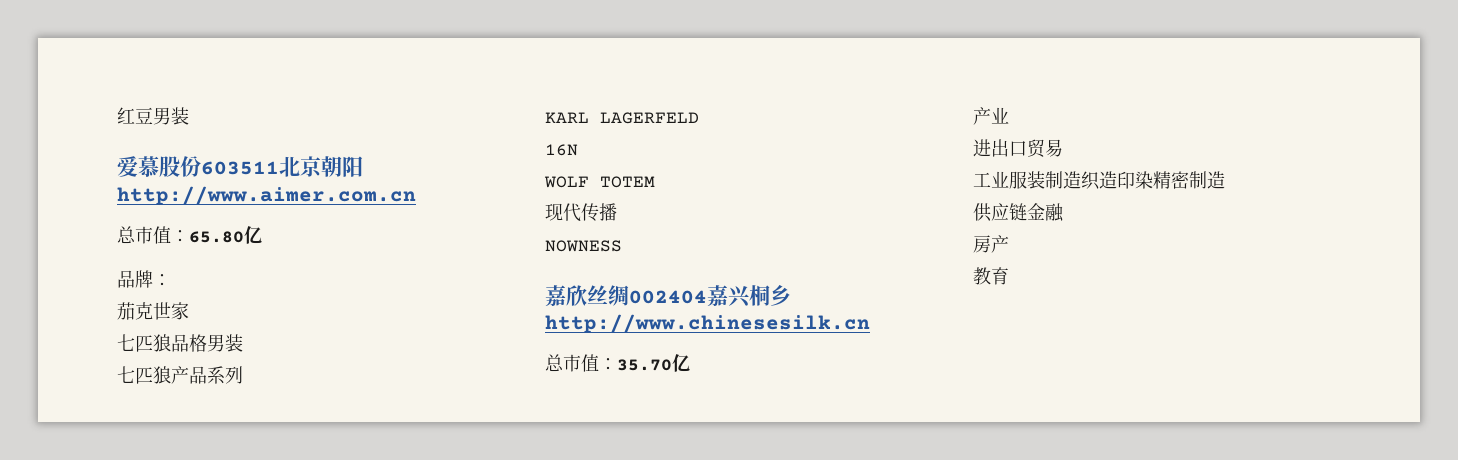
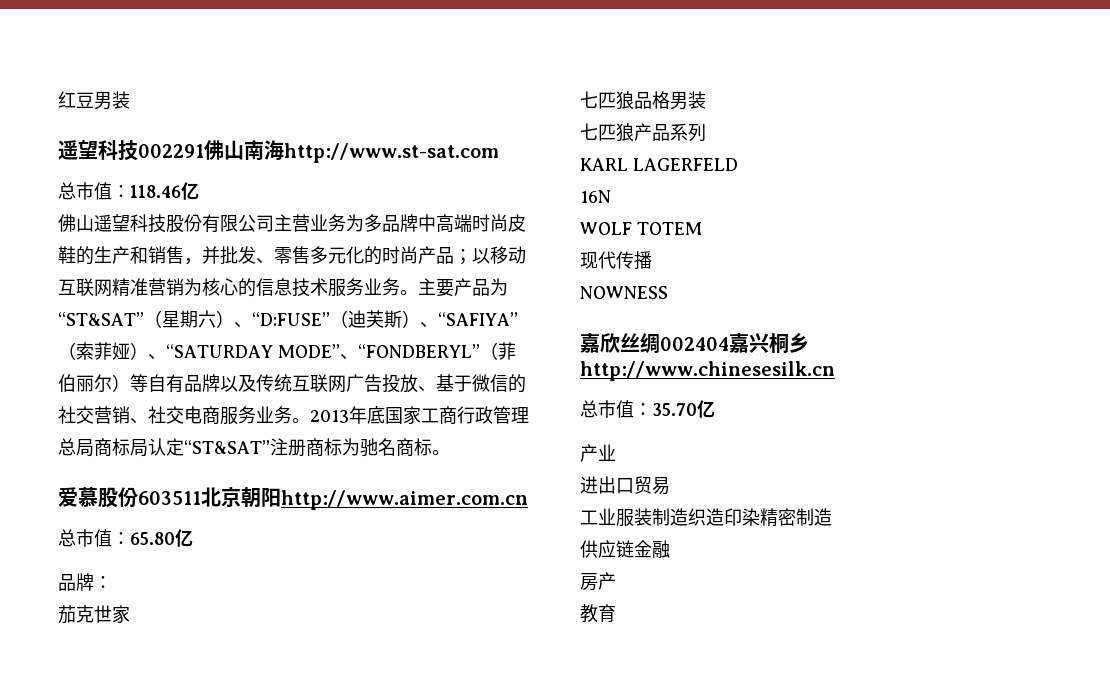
+ 遥望科技002291佛山南海http://www.st-sat.com
+ 总市值：118.46亿
+ 佛山遥望科技股份有限公司主营业务为多品牌中高端时尚皮鞋的生产和销售，并批发、零售多元化的时尚产品；以移动互联网精准营销为核心的信息技术服务业务。主要产品为“ST&SAT”（星期六）、“D:FUSE”（迪芙斯）、“SAFIYA”（索菲娅）、“SATURDAY MODE”、“FONDBERYL”（菲伯丽尔）等自有品牌以及传统互联网广告投放、基于微信的社交营销、社交电商服务业务。2013年底国家工商行政管理总局商标局认定“ST&SAT”注册商标为驰名商标。

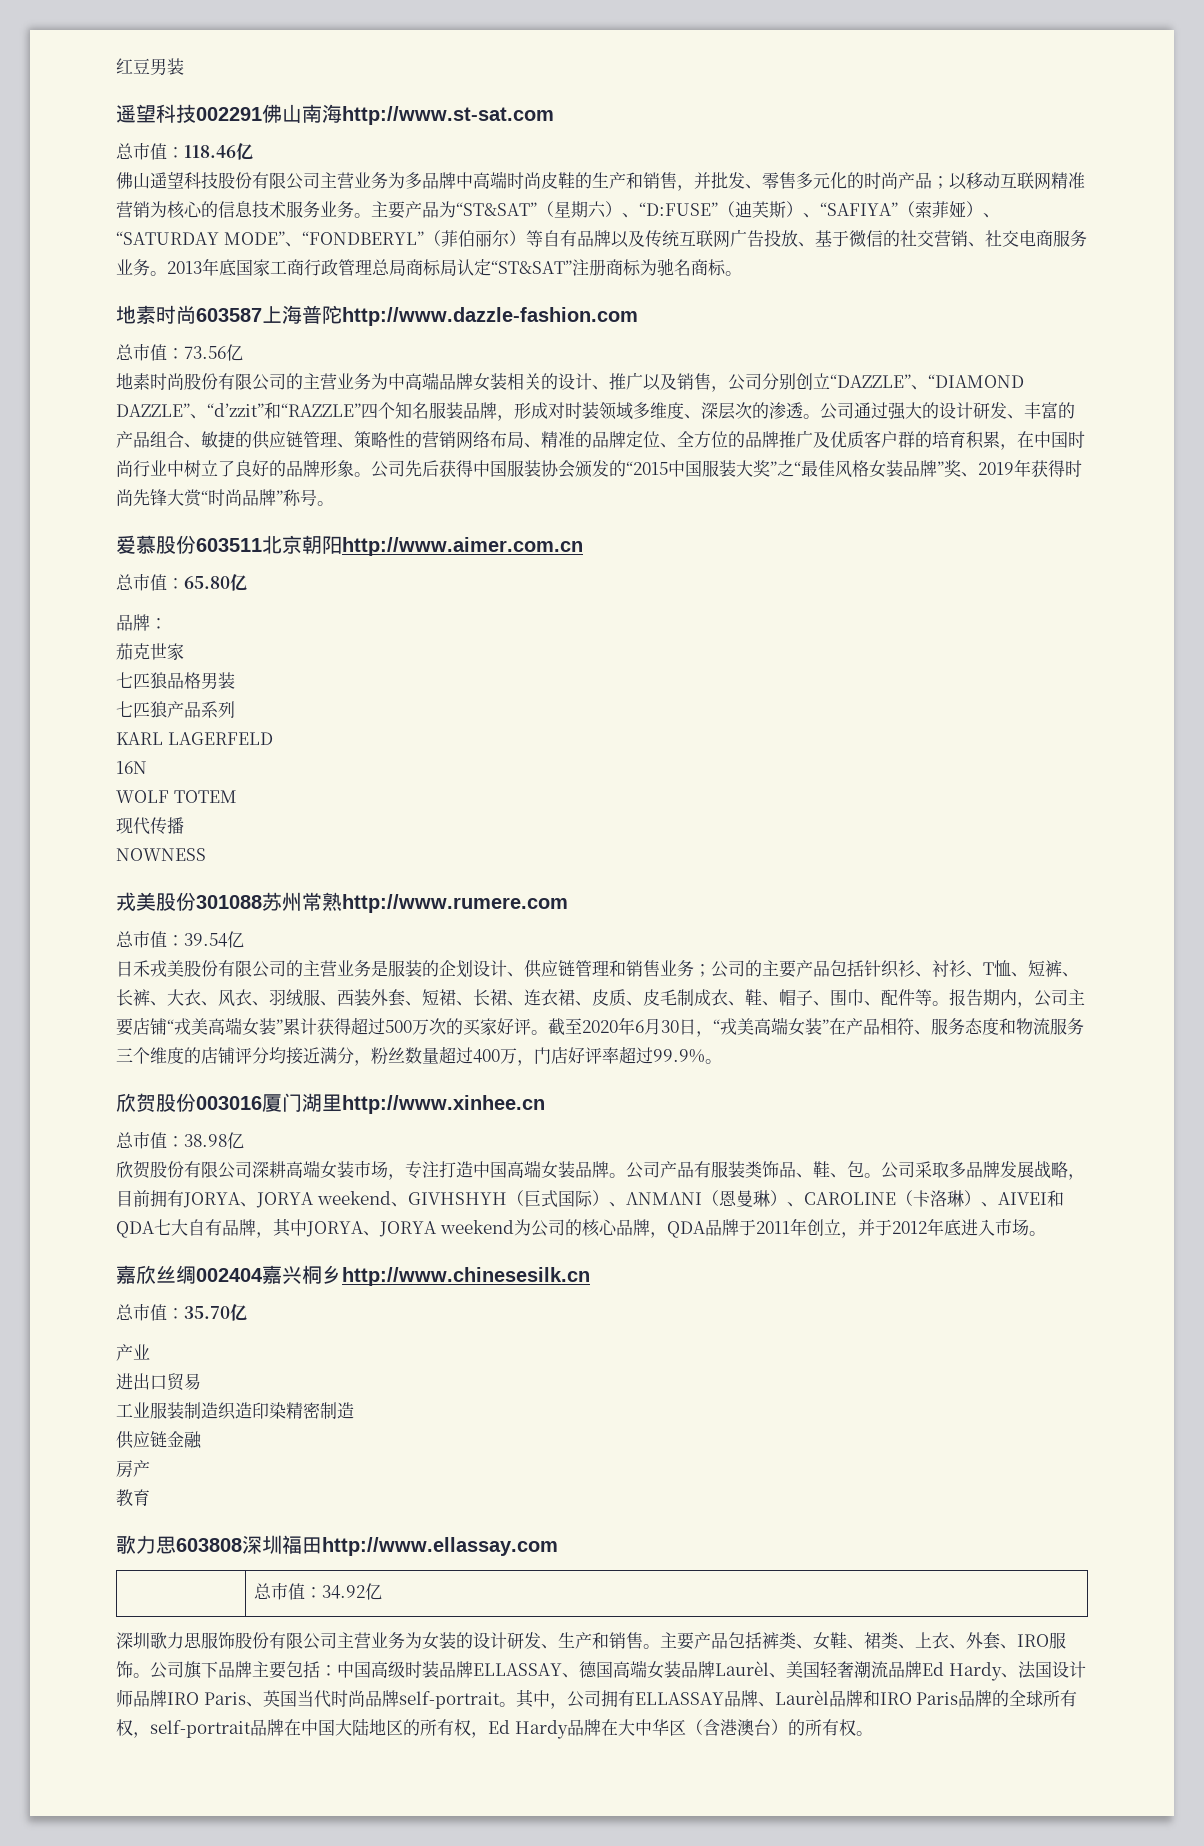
+ 地素时尚603587上海普陀http://www.dazzle-fashion.com
+ 总市值：73.56亿
+ 地素时尚股份有限公司的主营业务为中高端品牌女装相关的设计、推广以及销售，公司分别创立“DAZZLE”、“DIAMOND DAZZLE”、“d’zzit”和“RAZZLE”四个知名服装品牌，形成对时装领域多维度、深层次的渗透。公司通过强大的设计研发、丰富的产品组合、敏捷的供应链管理、策略性的营销网络布局、精准的品牌定位、全方位的品牌推广及优质客户群的培育积累，在中国时尚行业中树立了良好的品牌形象。公司先后获得中国服装协会颁发的“2015中国服装大奖”之“最佳风格女装品牌”奖、2019年获得时尚先锋大赏“时尚品牌”称号。
+ 戎美股份301088苏州常熟http://www.rumere.com
+ 总市值：39.54亿
+ 日禾戎美股份有限公司的主营业务是服装的企划设计、供应链管理和销售业务；公司的主要产品包括针织衫、衬衫、T恤、短裤、长裤、大衣、风衣、羽绒服、西装外套、短裙、长裙、连衣裙、皮质、皮毛制成衣、鞋、帽子、围巾、配件等。报告期内，公司主要店铺“戎美高端女装”累计获得超过500万次的买家好评。截至2020年6月30日，“戎美高端女装”在产品相符、服务态度和物流服务三个维度的店铺评分均接近满分，粉丝数量超过400万，门店好评率超过99.9%。
+ 欣贺股份003016厦门湖里http://www.xinhee.cn
+ 总市值：38.98亿
+ 欣贺股份有限公司深耕高端女装市场，专注打造中国高端女装品牌。公司产品有服装类饰品、鞋、包。公司采取多品牌发展战略，目前拥有JORYA、JORYA weekend、GIVHSHYH（巨式国际）、ΛNMΛNI（恩曼琳）、CAROLINE（卡洛琳）、AIVEI和QDA七大自有品牌，其中JORYA、JORYA weekend为公司的核心品牌，QDA品牌于2011年创立，并于2012年底进入市场。
+ 歌力思603808深圳福田http://www.ellassay.com
+ | 总市值：34.92亿
+ 深圳歌力思服饰股份有限公司主营业务为女装的设计研发、生产和销售。主要产品包括裤类、女鞋、裙类、上衣、外套、IRO服饰。公司旗下品牌主要包括：中国高级时装品牌ELLASSAY、德国高端女装品牌Laurèl、美国轻奢潮流品牌Ed Hardy、法国设计师品牌IRO Paris、英国当代时尚品牌self-portrait。其中，公司拥有ELLASSAY品牌、Laurèl品牌和IRO Paris品牌的全球所有权，self-portrait品牌在中国大陆地区的所有权，Ed Hardy品牌在大中华区（含港澳台）的所有权。

